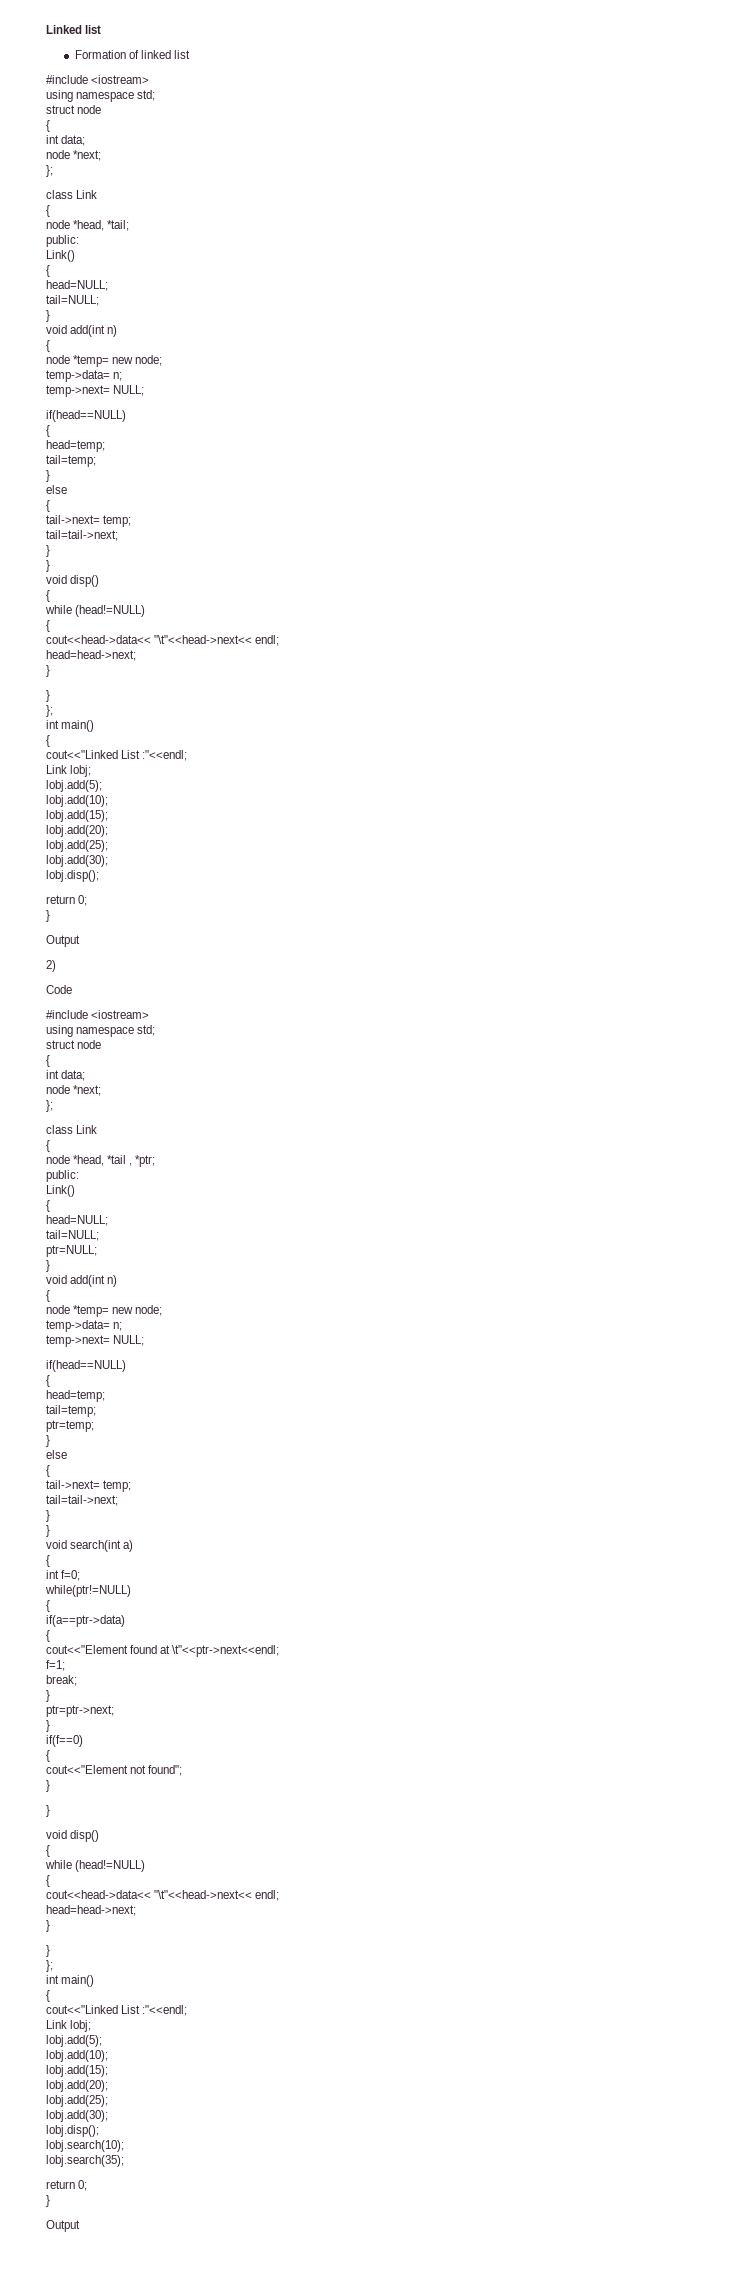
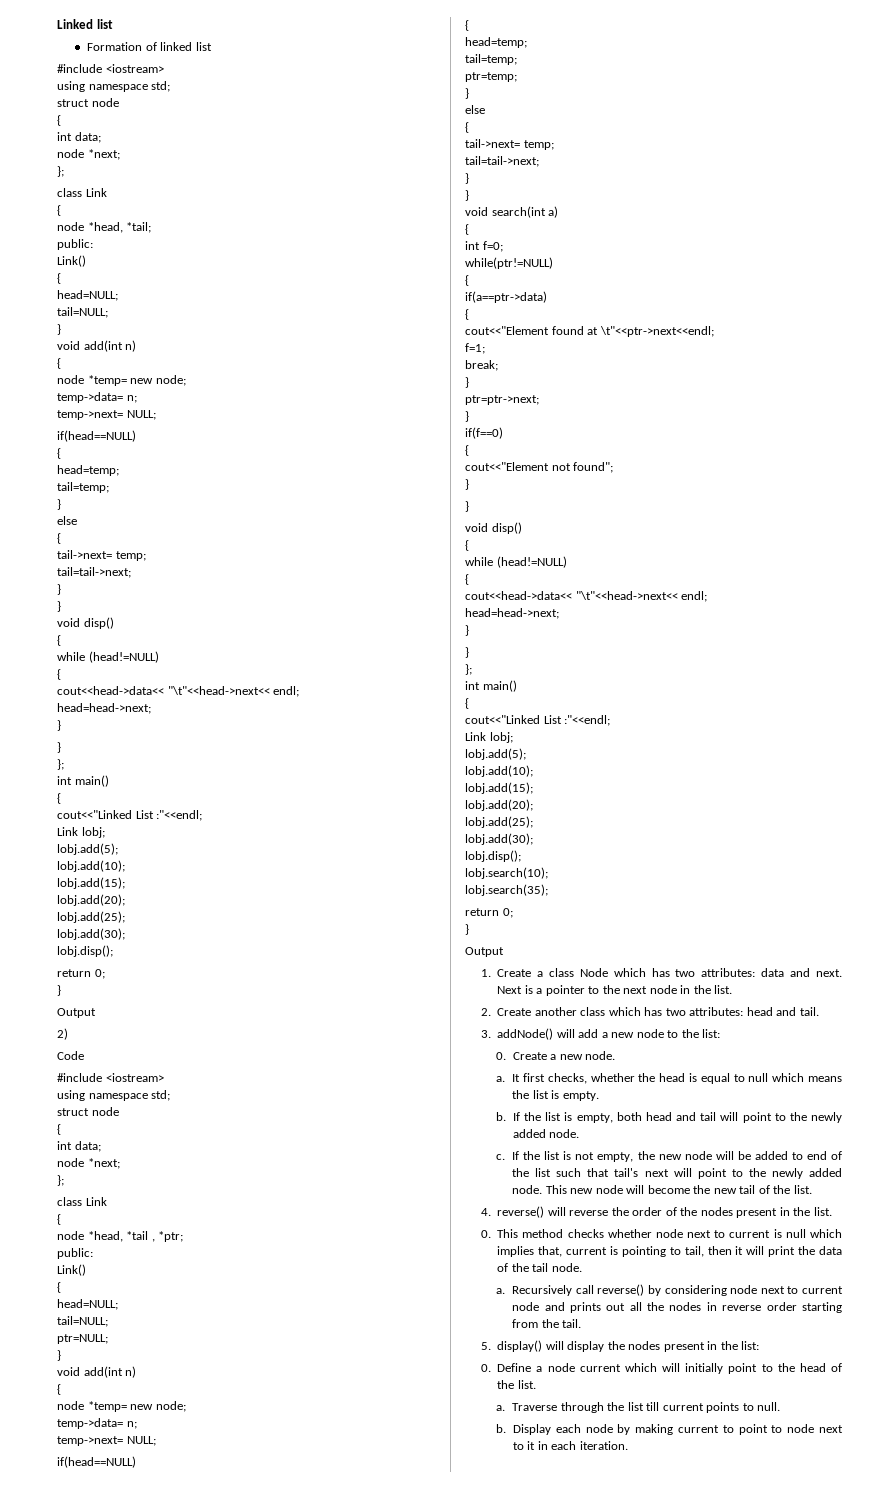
+ 1. Create a class Node which has two attributes: data and next. Next is a pointer to the next node in the list.
+ 2. Create another class which has two attributes: head and tail.
+ 3. addNode() will add a new node to the list:
+ 0. Create a new node.
+ a. It first checks, whether the head is equal to null which means the list is empty.
+ b. If the list is empty, both head and tail will point to the newly added node.
+ c. If the list is not empty, the new node will be added to end of the list such that tail's next will point to the newly added node. This new node will become the new tail of the list.
+ 4. reverse() will reverse the order of the nodes present in the list.
+ 0. This method checks whether node next to current is null which implies that, current is pointing to tail, then it will print the data of the tail node.
+ a. Recursively call reverse() by considering node next to current node and prints out all the nodes in reverse order starting from the tail.
+ 5. display() will display the nodes present in the list:
+ 0. Define a node current which will initially point to the head of the list.
+ a. Traverse through the list till current points to null.
+ b. Display each node by making current to point to node next to it in each iteration.

